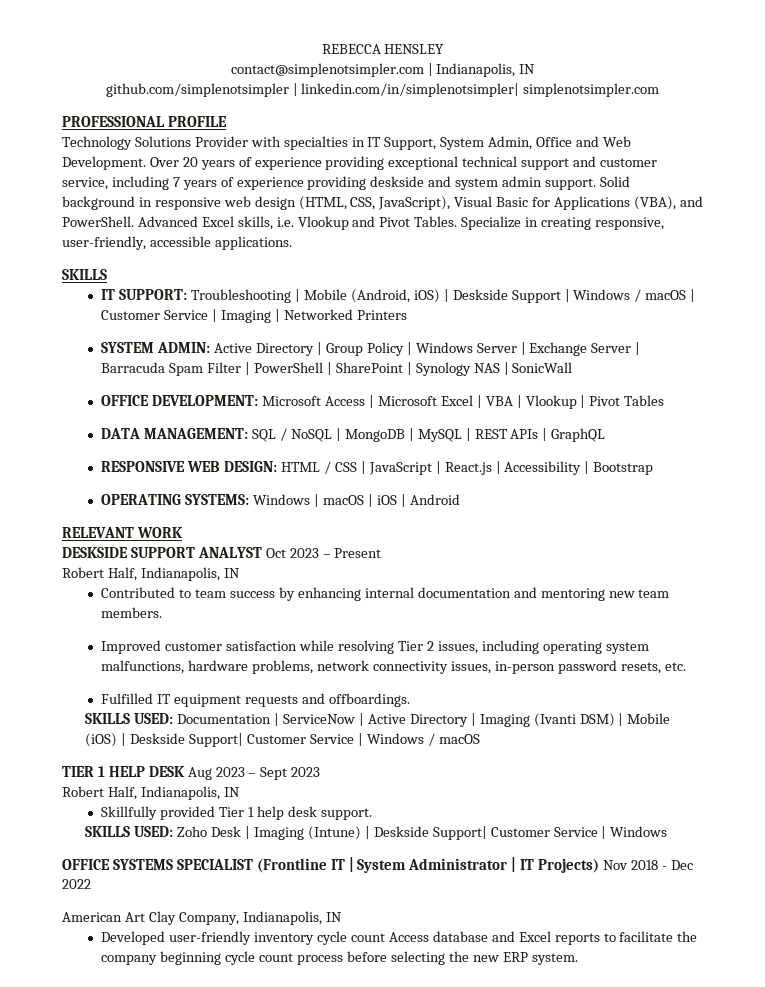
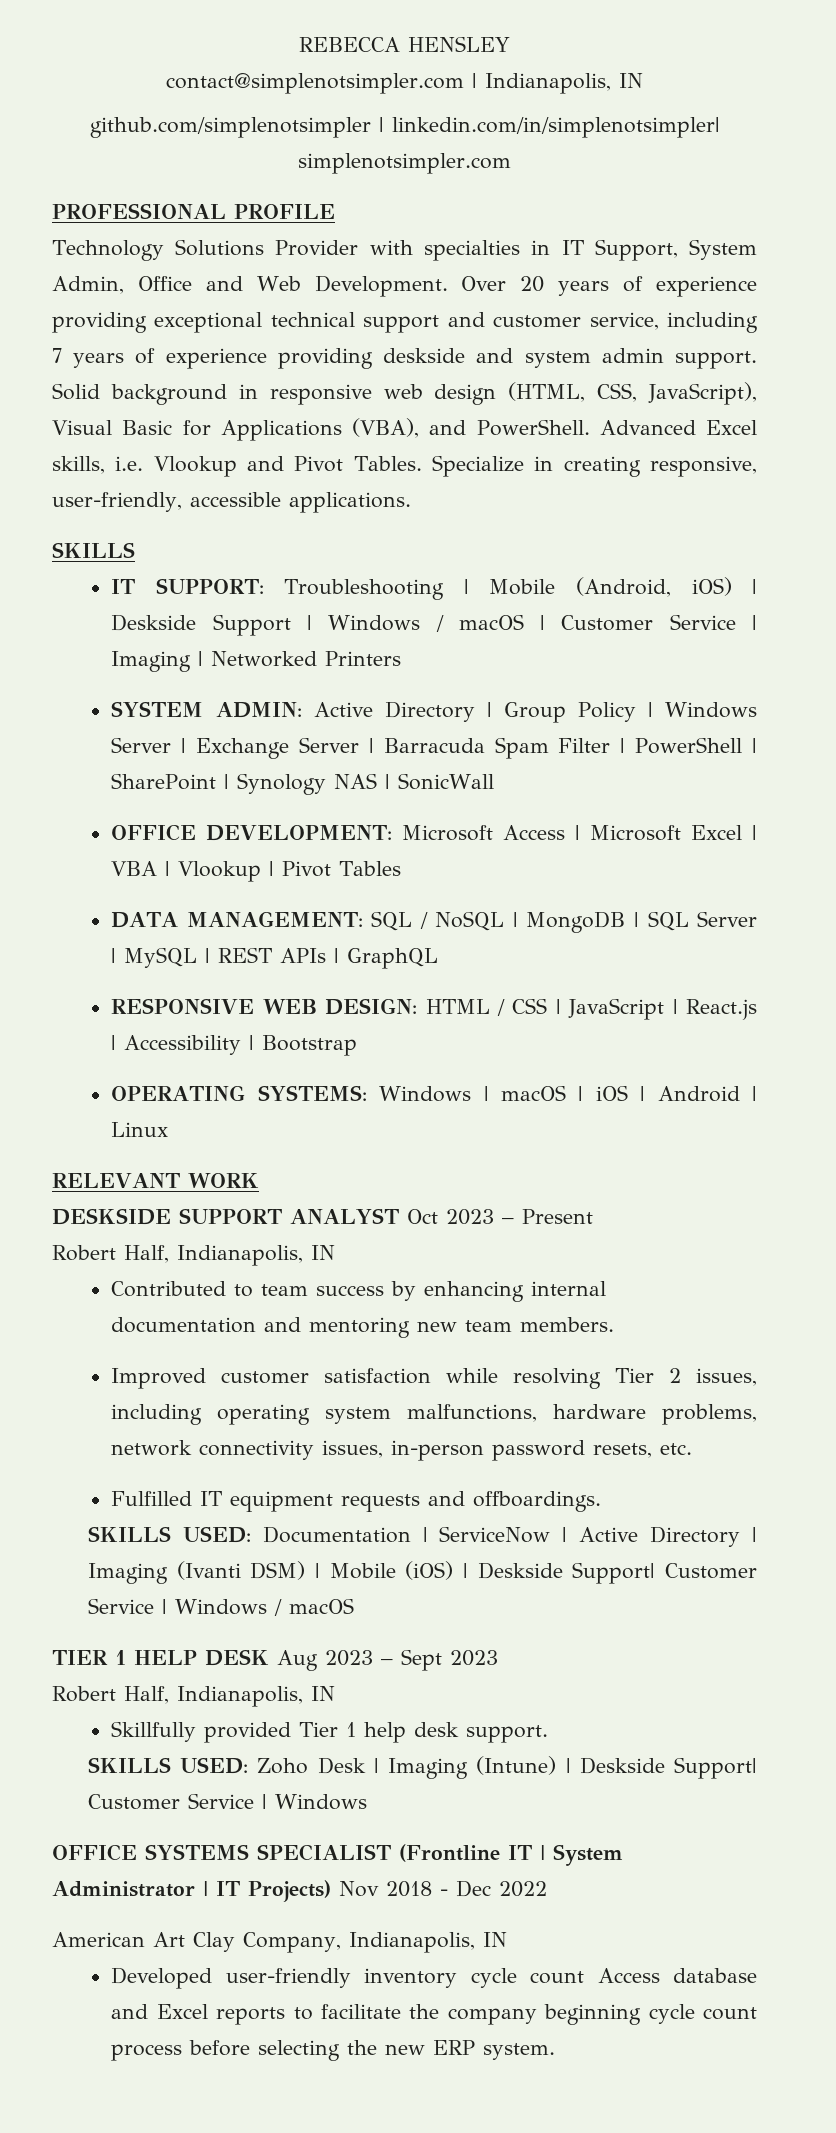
- DATA MANAGEMENT: SQL / NoSQL | MongoDB | MySQL | REST APIs | GraphQL
+ DATA MANAGEMENT: SQL / NoSQL | MongoDB | SQL Server | MySQL | REST APIs | GraphQL
- OPERATING SYSTEMS: Windows | macOS | iOS | Android
+ OPERATING SYSTEMS: Windows | macOS | iOS | Android | Linux

